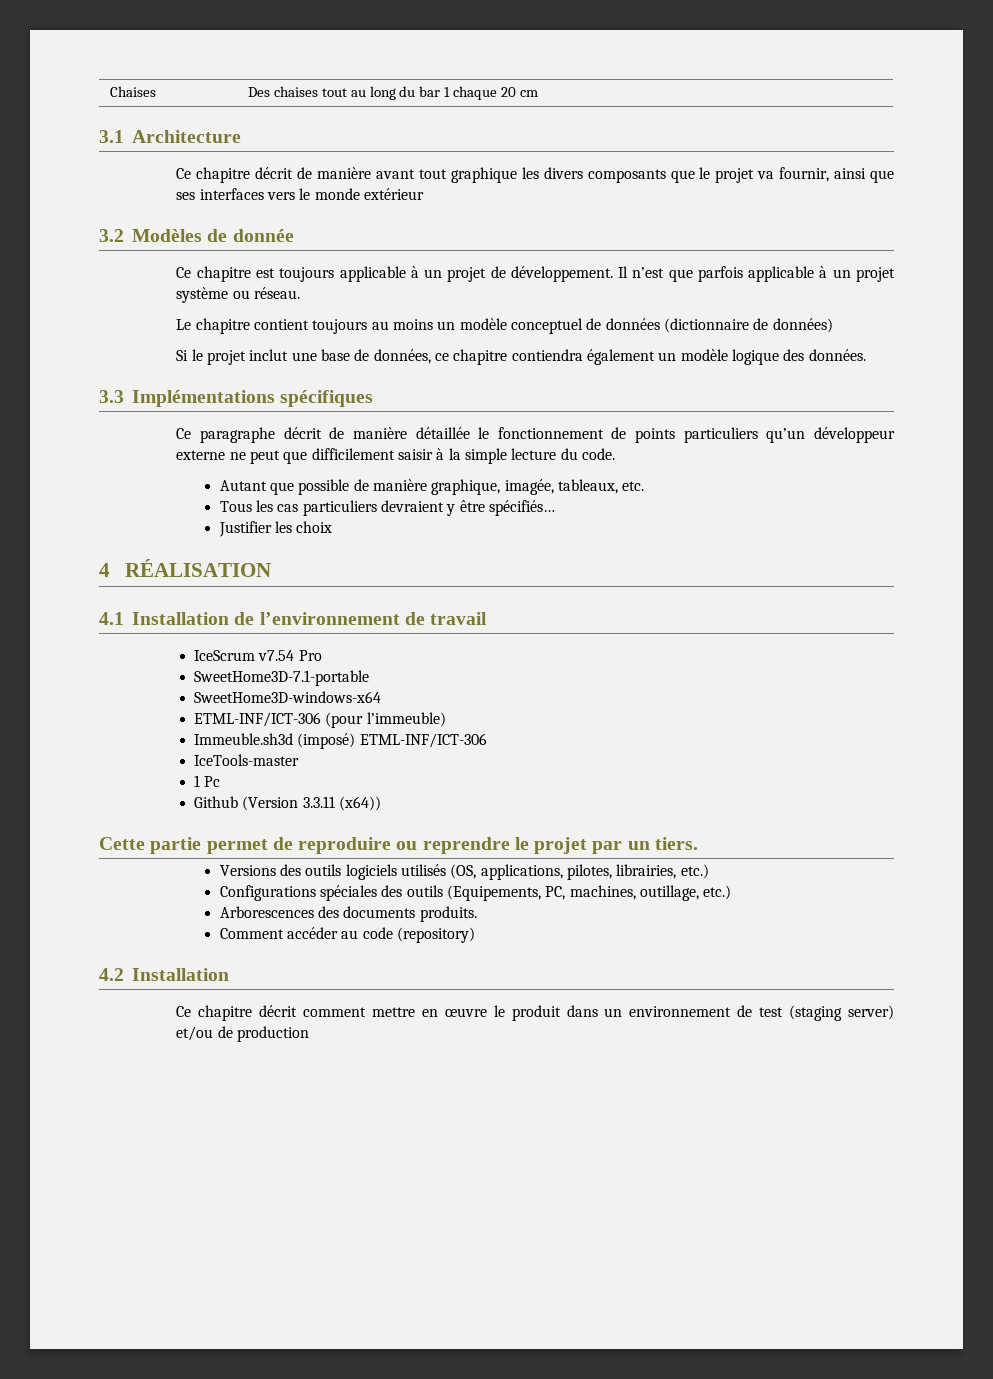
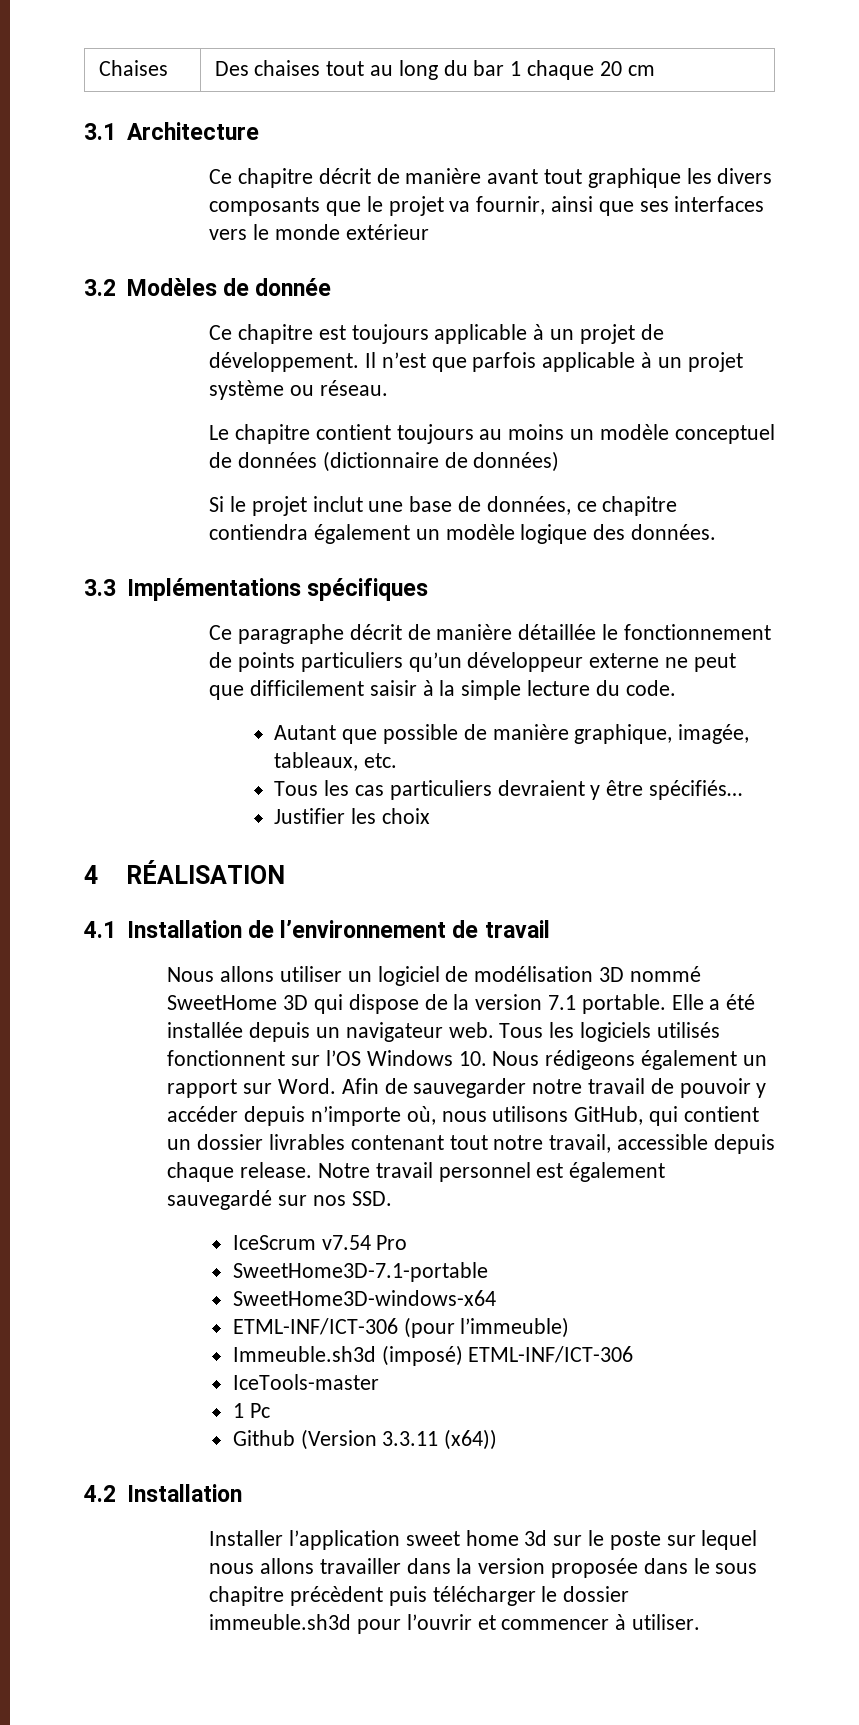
+ Nous allons utiliser un logiciel de modélisation 3D nommé SweetHome 3D qui dispose de la version 7.1 portable. Elle a été installée depuis un navigateur web. Tous les logiciels utilisés fonctionnent sur l’OS Windows 10. Nous rédigeons également un rapport sur Word. Afin de sauvegarder notre travail de pouvoir y accéder depuis n’importe où, nous utilisons GitHub, qui contient un dossier livrables contenant tout notre travail, accessible depuis chaque release. Notre travail personnel est également sauvegardé sur nos SSD.
- Cette partie permet de reproduire ou reprendre le projet par un tiers.
- Versions des outils logiciels utilisés (OS, applications, pilotes, librairies, etc.)
- Configurations spéciales des outils (Equipements, PC, machines, outillage, etc.)
- Arborescences des documents produits.
- Comment accéder au code (repository)
  4.2 Installation
- Ce chapitre décrit comment mettre en œuvre le produit dans un environnement de test (staging server) et/ou de production
+ Installer l’application sweet home 3d sur le poste sur lequel nous allons travailler dans la version proposée dans le sous chapitre précèdent puis télécharger le dossier immeuble.sh3d pour l’ouvrir et commencer à utiliser.

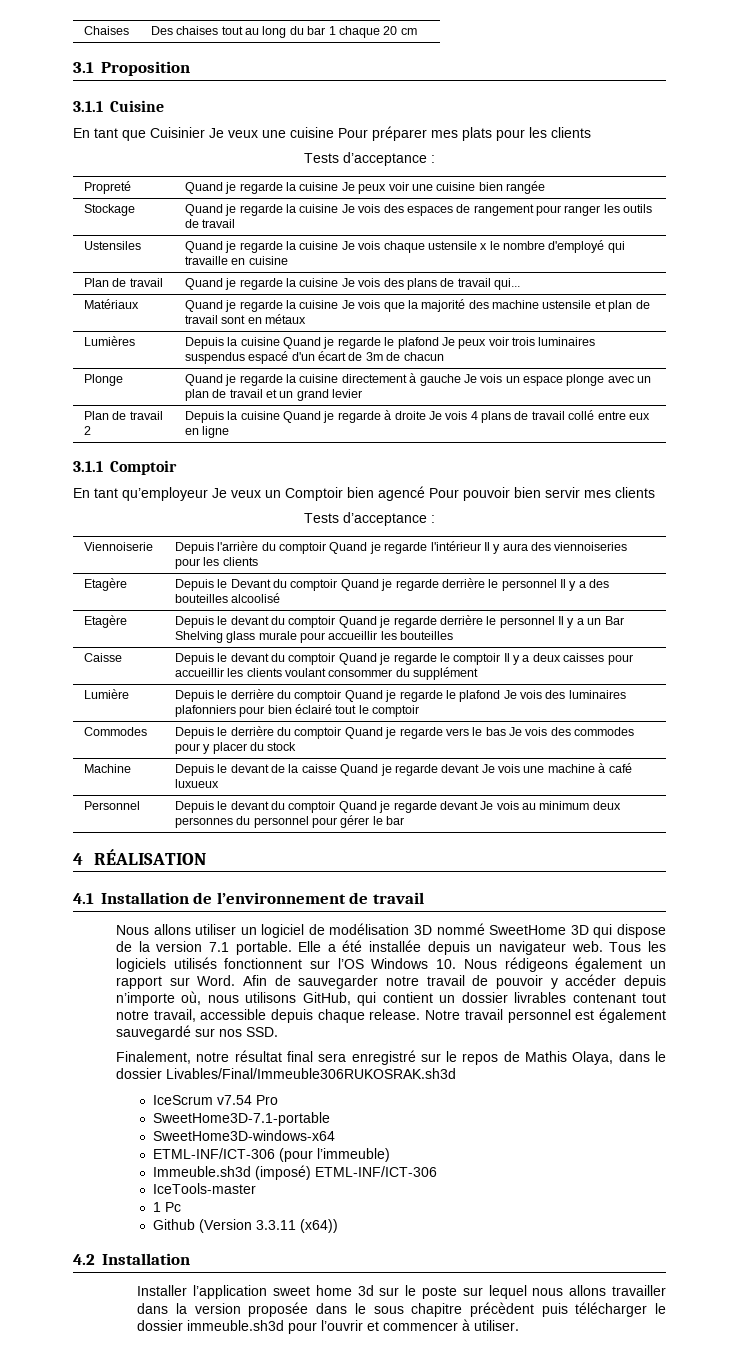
- 3.1 Architecture
- Ce chapitre décrit de manière avant tout graphique les divers composants que le projet va fournir, ainsi que ses interfaces vers le monde extérieur
- 3.2 Modèles de donnée
- Ce chapitre est toujours applicable à un projet de développement. Il n’est que parfois applicable à un projet système ou réseau.
- Le chapitre contient toujours au moins un modèle conceptuel de données (dictionnaire de données)
- Si le projet inclut une base de données, ce chapitre contiendra également un modèle logique des données.
- 3.3 Implémentations spécifiques
- Ce paragraphe décrit de manière détaillée le fonctionnement de points particuliers qu’un développeur externe ne peut que difficilement saisir à la simple lecture du code.
- Autant que possible de manière graphique, imagée, tableaux, etc.
- Tous les cas particuliers devraient y être spécifiés…
- Justifier les choix
+ 3.1 Proposition
+ 3.1.1 Cuisine
+ En tant que Cuisinier Je veux une cuisine Pour préparer mes plats pour les clients
+ Tests d’acceptance :
+ Propreté | Quand je regarde la cuisine Je peux voir une cuisine bien rangée
+ Stockage | Quand je regarde la cuisine Je vois des espaces de rangement pour ranger les outils de travail
+ Ustensiles | Quand je regarde la cuisine Je vois chaque ustensile x le nombre d'employé qui travaille en cuisine
+ Plan de travail | Quand je regarde la cuisine Je vois des plans de travail qui...
+ Matériaux | Quand je regarde la cuisine Je vois que la majorité des machine ustensile et plan de travail sont en métaux
+ Lumières | Depuis la cuisine Quand je regarde le plafond Je peux voir trois luminaires suspendus espacé d'un écart de 3m de chacun
+ Plonge | Quand je regarde la cuisine directement à gauche Je vois un espace plonge avec un plan de travail et un grand levier
+ Plan de travail 2 | Depuis la cuisine Quand je regarde à droite Je vois 4 plans de travail collé entre eux en ligne
+ 3.1.1 Comptoir
+ En tant qu’employeur Je veux un Comptoir bien agencé Pour pouvoir bien servir mes clients
+ Tests d’acceptance :
+ Viennoiserie | Depuis l'arrière du comptoir Quand je regarde l'intérieur Il y aura des viennoiseries pour les clients
+ Etagère | Depuis le Devant du comptoir Quand je regarde derrière le personnel Il y a des bouteilles alcoolisé
+ Etagère | Depuis le devant du comptoir Quand je regarde derrière le personnel Il y a un Bar Shelving glass murale pour accueillir les bouteilles
+ Caisse | Depuis le devant du comptoir Quand je regarde le comptoir Il y a deux caisses pour accueillir les clients voulant consommer du supplément
+ Lumière | Depuis le derrière du comptoir Quand je regarde le plafond Je vois des luminaires plafonniers pour bien éclairé tout le comptoir
+ Commodes | Depuis le derrière du comptoir Quand je regarde vers le bas Je vois des commodes pour y placer du stock
+ Machine | Depuis le devant de la caisse Quand je regarde devant Je vois une machine à café luxueux
+ Personnel | Depuis le devant du comptoir Quand je regarde devant Je vois au minimum deux personnes du personnel pour gérer le bar
+ Finalement, notre résultat final sera enregistré sur le repos de Mathis Olaya, dans le dossier Livables/Final/Immeuble306RUKOSRAK.sh3d

